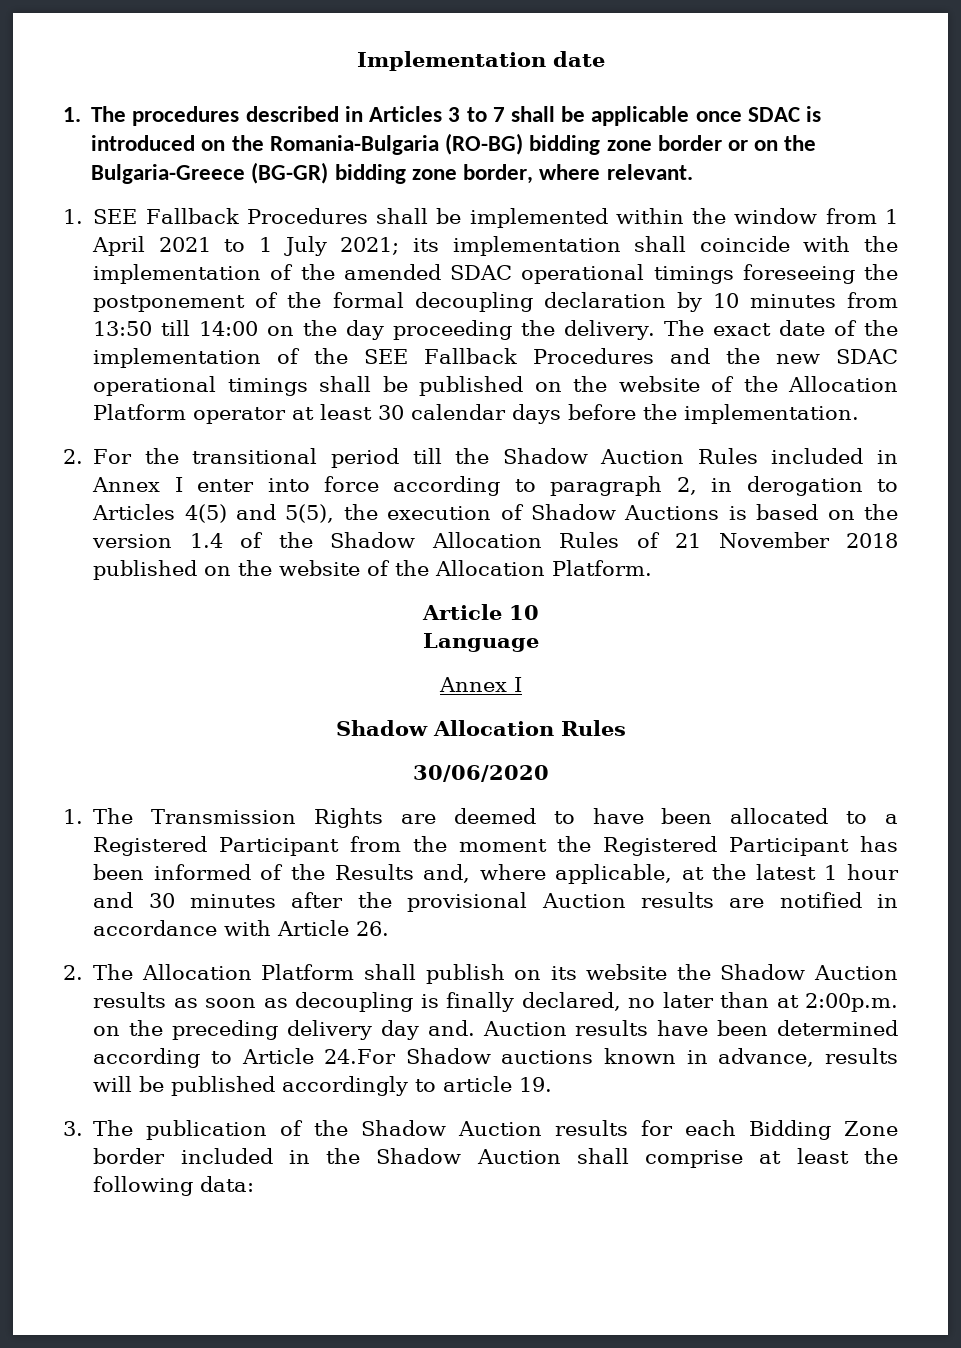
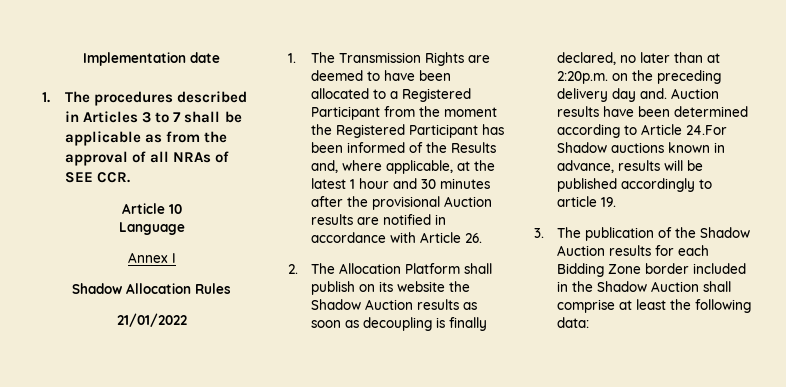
- 1. The procedures described in Articles 3 to 7 shall be applicable once SDAC is introduced on the Romania-Bulgaria (RO-BG) bidding zone border or on the Bulgaria-Greece (BG-GR) bidding zone border, where relevant.
- 1. SEE Fallback Procedures shall be implemented within the window from 1 April 2021 to 1 July 2021; its implementation shall coincide with the implementation of the amended SDAC operational timings foreseeing the postponement of the formal decoupling declaration by 10 minutes from 13:50 till 14:00 on the day proceeding the delivery. The exact date of the implementation of the SEE Fallback Procedures and the new SDAC operational timings shall be published on the website of the Allocation Platform operator at least 30 calendar days before the implementation.
- 2. For the transitional period till the Shadow Auction Rules included in Annex I enter into force according to paragraph 2, in derogation to Articles 4(5) and 5(5), the execution of Shadow Auctions is based on the version 1.4 of the Shadow Allocation Rules of 21 November 2018 published on the website of the Allocation Platform.
+ 1. The procedures described in Articles 3 to 7 shall be applicable as from the approval of all NRAs of SEE CCR.
- 30/06/2020
+ 21/01/2022
- 2. The Allocation Platform shall publish on its website the Shadow Auction results as soon as decoupling is finally declared, no later than at 2:00p.m. on the preceding delivery day and.
+ 2. The Allocation Platform shall publish on its website the Shadow Auction results as soon as decoupling is finally declared, no later than at 2:20p.m. on the preceding delivery day and.

